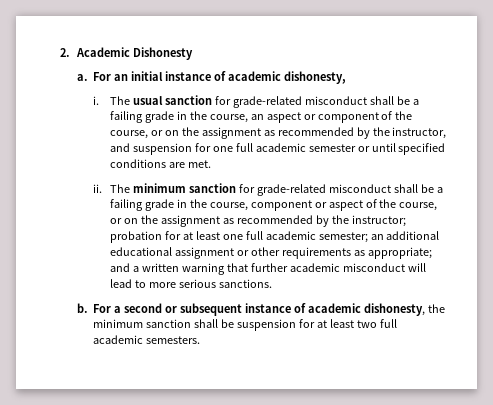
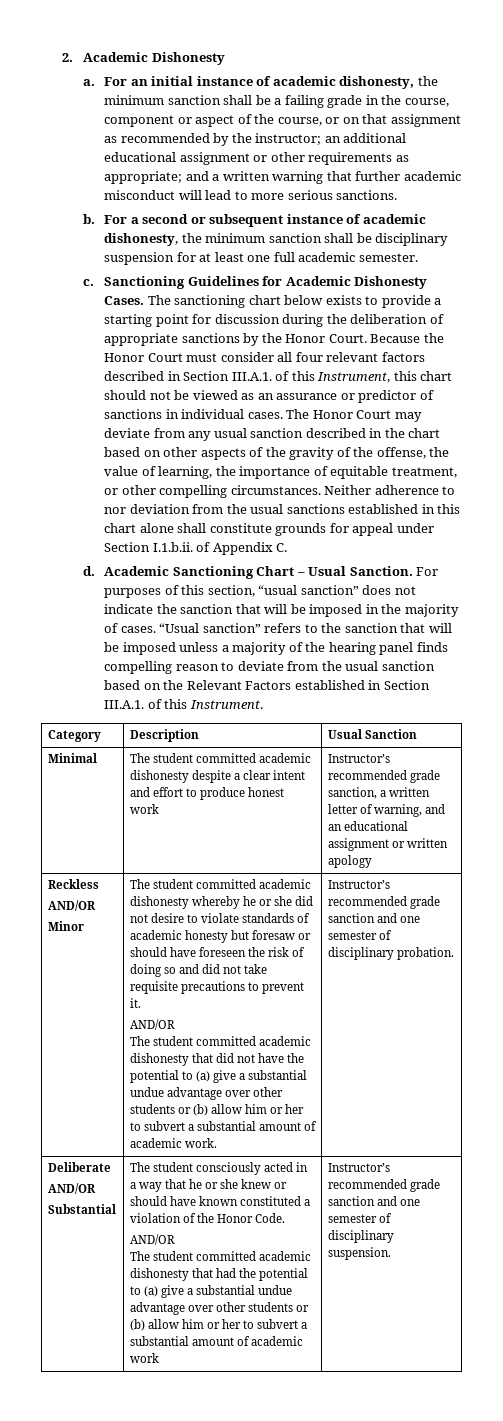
- For an initial instance of academic dishonesty,
- i. The usual sanction for grade-related misconduct shall be a failing grade in the course, an aspect or component of the course, or on the assignment as recommended by the instructor, and suspension for one full academic semester or until specified conditions are met.
- ii. The minimum sanction for grade-related misconduct shall be a failing grade in the course, component or aspect of the course, or on the assignment as recommended by the instructor; probation for at least one full academic semester; an additional educational assignment or other requirements as appropriate; and a written warning that further academic misconduct will lead to more serious sanctions.
+ For an initial instance of academic dishonesty, the minimum sanction shall be a failing grade in the course, component or aspect of the course, or on that assignment as recommended by the instructor; an additional educational assignment or other requirements as appropriate; and a written warning that further academic misconduct will lead to more serious sanctions.
- For a second or subsequent instance of academic dishonesty, the minimum sanction shall be suspension for at least two full academic semesters.
+ For a second or subsequent instance of academic dishonesty, the minimum sanction shall be disciplinary suspension for at least one full academic semester.
+ c. Sanctioning Guidelines for Academic Dishonesty Cases. The sanctioning chart below exists to provide a starting point for discussion during the deliberation of appropriate sanctions by the Honor Court. Because the Honor Court must consider all four relevant factors described in Section III.A.1. of this Instrument, this chart should not be viewed as an assurance or predictor of sanctions in individual cases. The Honor Court may deviate from any usual sanction described in the chart based on other aspects of the gravity of the offense, the value of learning, the importance of equitable treatment, or other compelling circumstances. Neither adherence to nor deviation from the usual sanctions established in this chart alone shall constitute grounds for appeal under Section I.1.b.ii. of Appendix C.
+ d. Academic Sanctioning Chart – Usual Sanction. For purposes of this section, “usual sanction” does not indicate the sanction that will be imposed in the majority of cases. “Usual sanction” refers to the sanction that will be imposed unless a majority of the hearing panel finds compelling reason to deviate from the usual sanction based on the Relevant Factors established in Section III.A.1. of this Instrument.
+ Category | Description | Usual Sanction
+ Minimal | The student committed academic dishonesty despite a clear intent and effort to produce honest work | Instructor’s recommended grade sanction, a written letter of warning, and an educational assignment or written apology
+ Reckless
+ AND/OR
+ Minor | The student committed academic dishonesty whereby he or she did not desire to violate standards of academic honesty but foresaw or should have foreseen the risk of doing so and did not take requisite precautions to prevent it.
+ AND/OR
+ The student committed academic dishonesty that did not have the potential to (a) give a substantial undue advantage over other students or (b) allow him or her to subvert a substantial amount of academic work. | Instructor’s recommended grade sanction and one semester of disciplinary probation.
+ Deliberate
+ AND/OR
+ Substantial | The student consciously acted in a way that he or she knew or should have known constituted a violation of the Honor Code.
+ AND/OR
+ The student committed academic dishonesty that had the potential to (a) give a substantial undue advantage over other students or (b) allow him or her to subvert a substantial amount of academic work | Instructor’s recommended grade sanction and one semester of disciplinary suspension.

